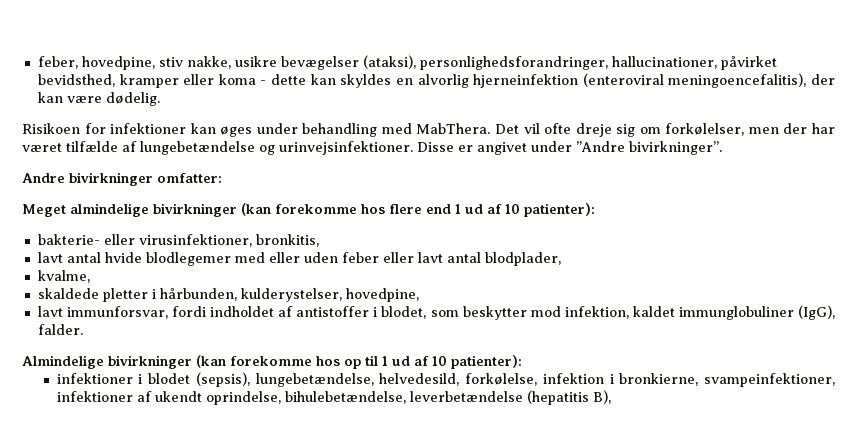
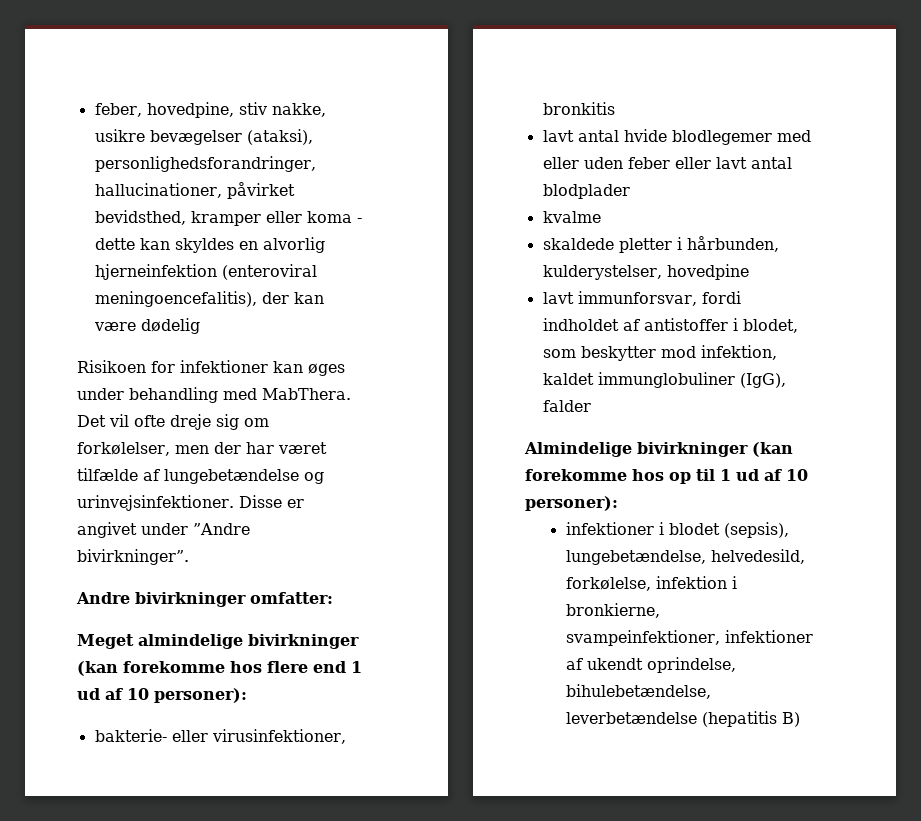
- feber, hovedpine, stiv nakke, usikre bevægelser (ataksi), personlighedsforandringer, hallucinationer, påvirket bevidsthed, kramper eller koma - dette kan skyldes en alvorlig hjerneinfektion (enteroviral meningoencefalitis), der kan være dødelig.
+ feber, hovedpine, stiv nakke, usikre bevægelser (ataksi), personlighedsforandringer, hallucinationer, påvirket bevidsthed, kramper eller koma - dette kan skyldes en alvorlig hjerneinfektion (enteroviral meningoencefalitis), der kan være dødelig
- Meget almindelige bivirkninger (kan forekomme hos flere end 1 ud af 10 patienter):
+ Meget almindelige bivirkninger (kan forekomme hos flere end 1 ud af 10 personer):
- bakterie- eller virusinfektioner, bronkitis,
+ bakterie- eller virusinfektioner, bronkitis
- lavt antal hvide blodlegemer med eller uden feber eller lavt antal blodplader,
- kvalme,
+ lavt antal hvide blodlegemer med eller uden feber eller lavt antal blodplader
+ kvalme
- skaldede pletter i hårbunden, kulderystelser, hovedpine,
+ skaldede pletter i hårbunden, kulderystelser, hovedpine
- lavt immunforsvar, fordi indholdet af antistoffer i blodet, som beskytter mod infektion, kaldet immunglobuliner (IgG), falder.
+ lavt immunforsvar, fordi indholdet af antistoffer i blodet, som beskytter mod infektion, kaldet immunglobuliner (IgG), falder
- Almindelige bivirkninger (kan forekomme hos op til 1 ud af 10 patienter):
+ Almindelige bivirkninger (kan forekomme hos op til 1 ud af 10 personer):
- infektioner i blodet (sepsis), lungebetændelse, helvedesild, forkølelse, infektion i bronkierne, svampeinfektioner, infektioner af ukendt oprindelse, bihulebetændelse, leverbetændelse (hepatitis B),
+ infektioner i blodet (sepsis), lungebetændelse, helvedesild, forkølelse, infektion i bronkierne, svampeinfektioner, infektioner af ukendt oprindelse, bihulebetændelse, leverbetændelse (hepatitis B)

